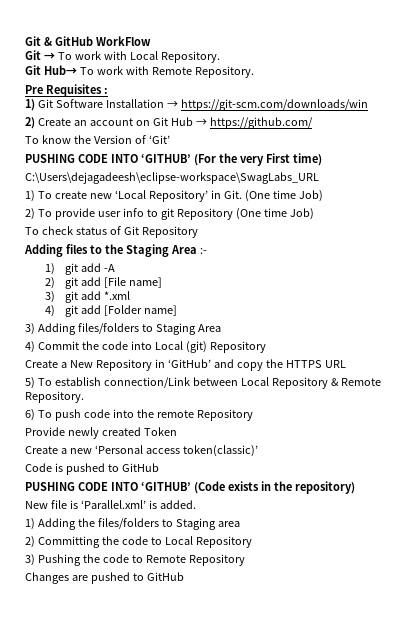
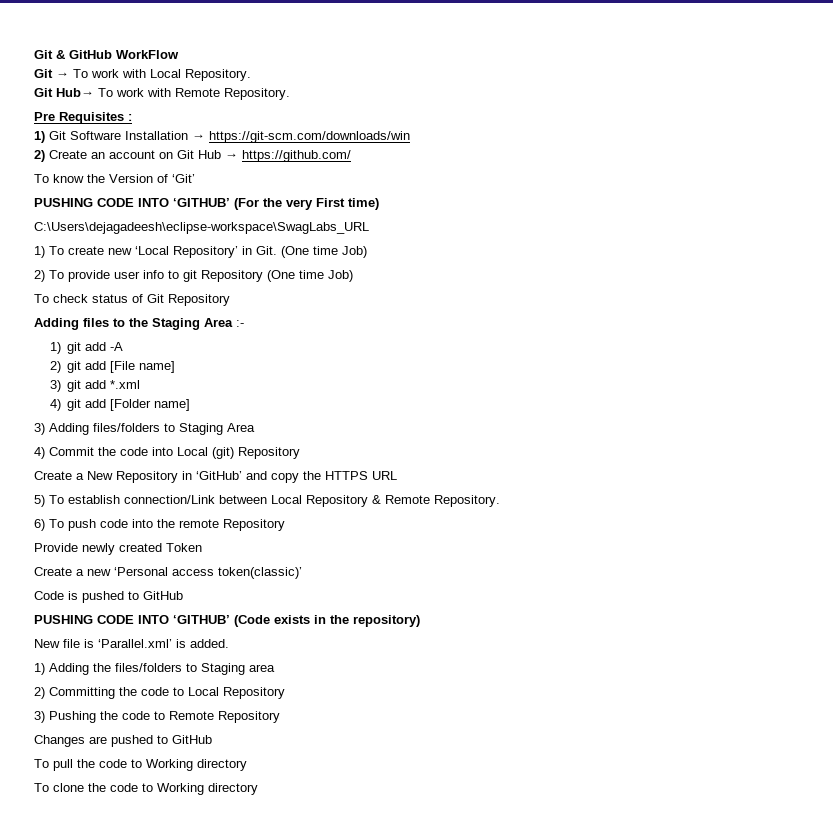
+ To pull the code to Working directory
+ To clone the code to Working directory

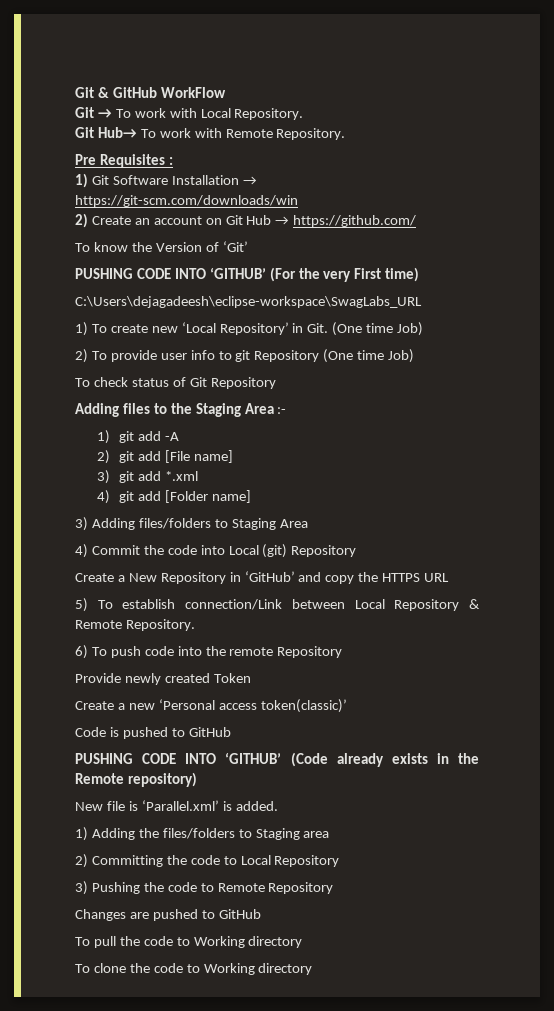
- PUSHING CODE INTO ‘GITHUB’ (Code exists in the repository)
+ PUSHING CODE INTO ‘GITHUB’ (Code already exists in the Remote repository)

